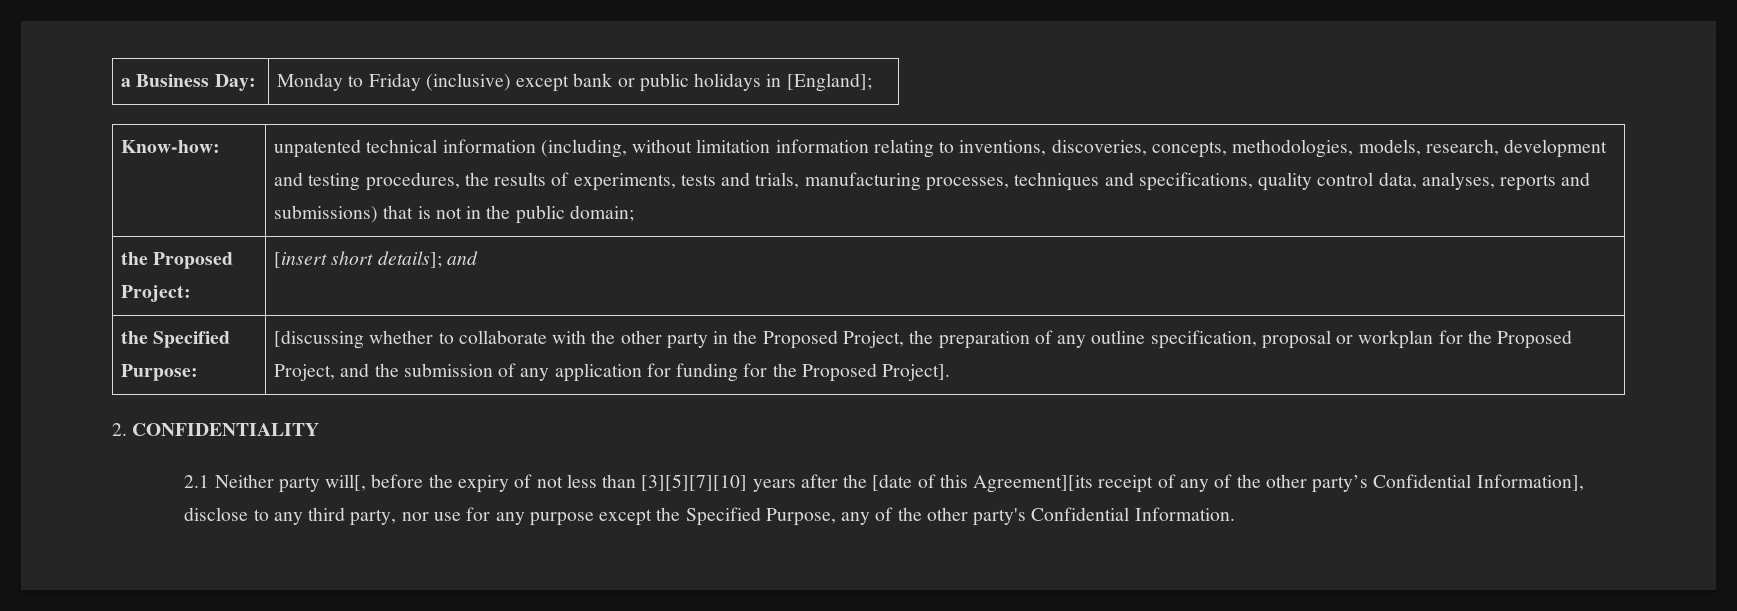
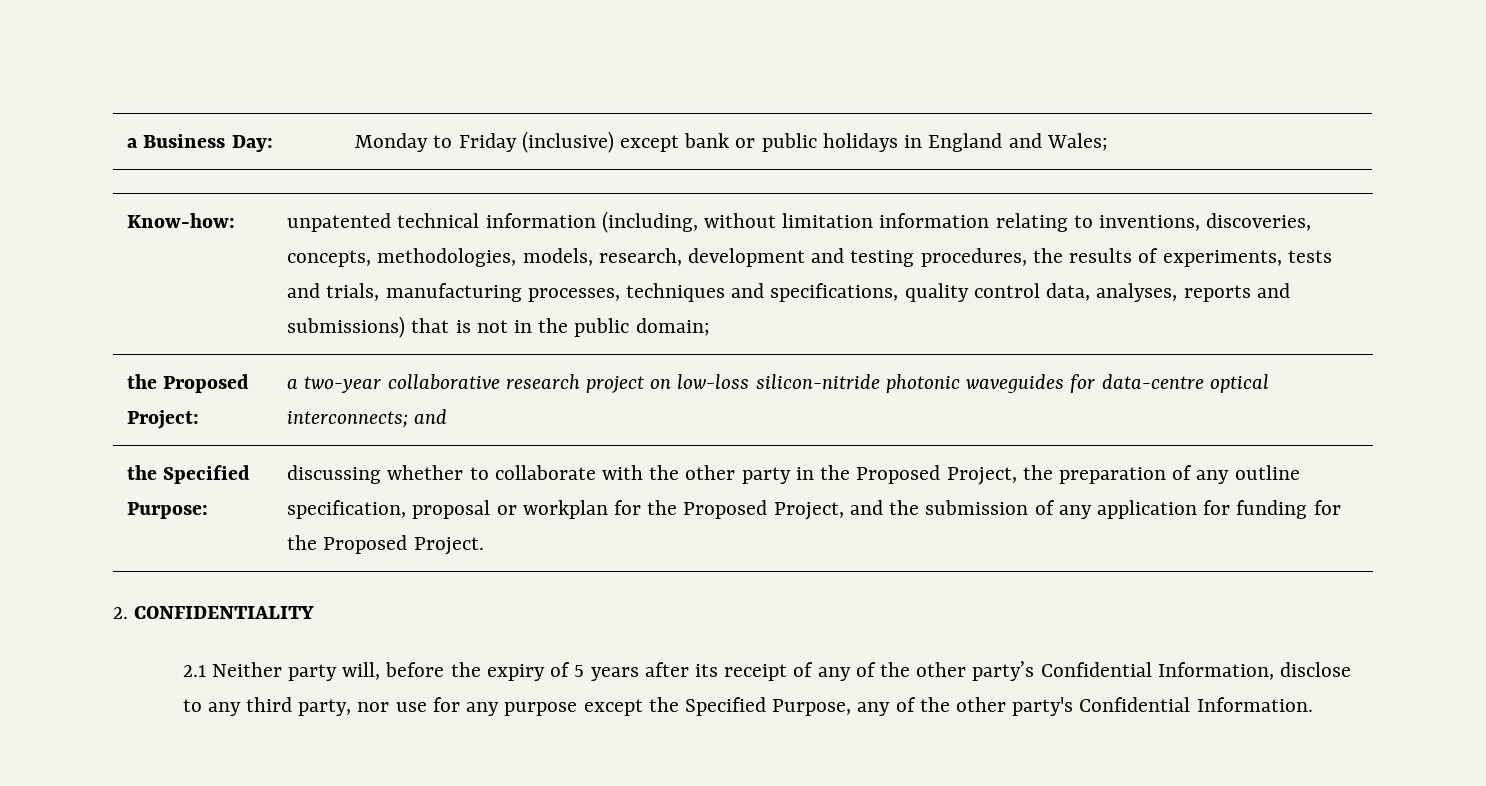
- a Business Day: | Monday to Friday (inclusive) except bank or public holidays in [England];
+ a Business Day: | Monday to Friday (inclusive) except bank or public holidays in England and Wales;
- the Proposed Project: | [insert short details]; and
+ the Proposed Project: | a two-year collaborative research project on low-loss silicon-nitride photonic waveguides for data-centre optical interconnects; and
- the Specified Purpose: | [discussing whether to collaborate with the other party in the Proposed Project, the preparation of any outline specification, proposal or workplan for the Proposed Project, and the submission of any application for funding for the Proposed Project].
+ the Specified Purpose: | discussing whether to collaborate with the other party in the Proposed Project, the preparation of any outline specification, proposal or workplan for the Proposed Project, and the submission of any application for funding for the Proposed Project.
- 2.1 Neither party will[, before the expiry of not less than [3][5][7][10] years after the [date of this Agreement][its receipt of any of the other party’s Confidential Information], disclose to any third party, nor use for any purpose except the Specified Purpose, any of the other party's Confidential Information.
+ 2.1 Neither party will, before the expiry of 5 years after its receipt of any of the other party’s Confidential Information, disclose to any third party, nor use for any purpose except the Specified Purpose, any of the other party's Confidential Information.

